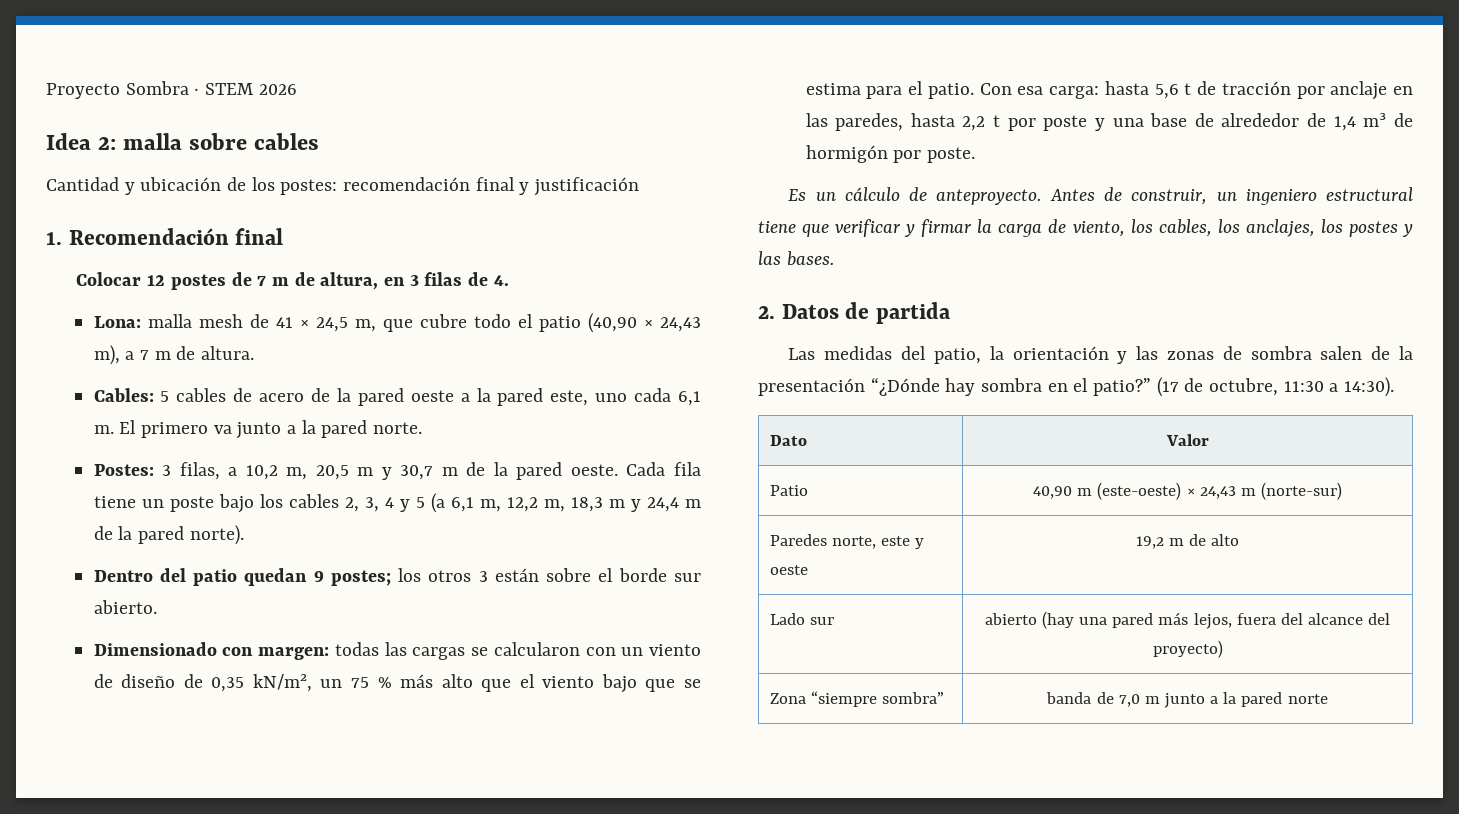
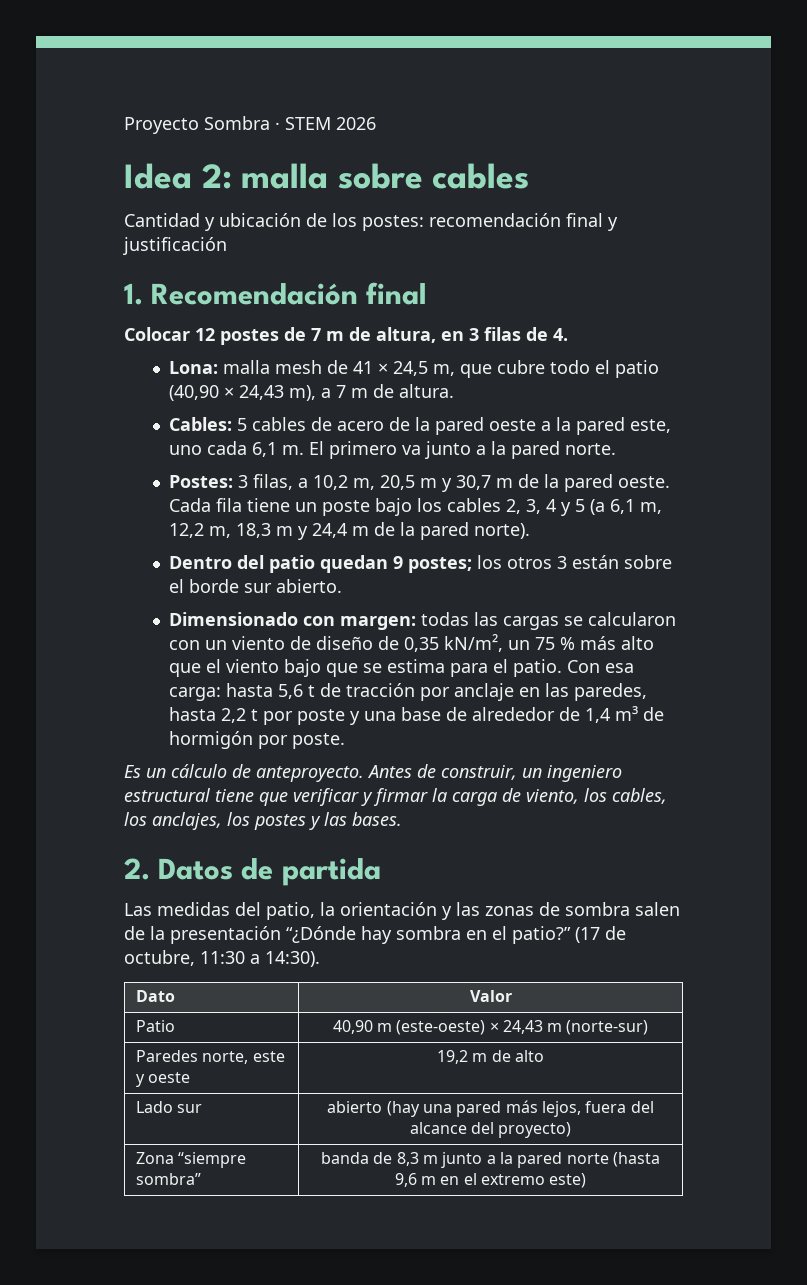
- Zona “siempre sombra” | banda de 7,0 m junto a la pared norte
+ Zona “siempre sombra” | banda de 8,3 m junto a la pared norte (hasta 9,6 m en el extremo este)

